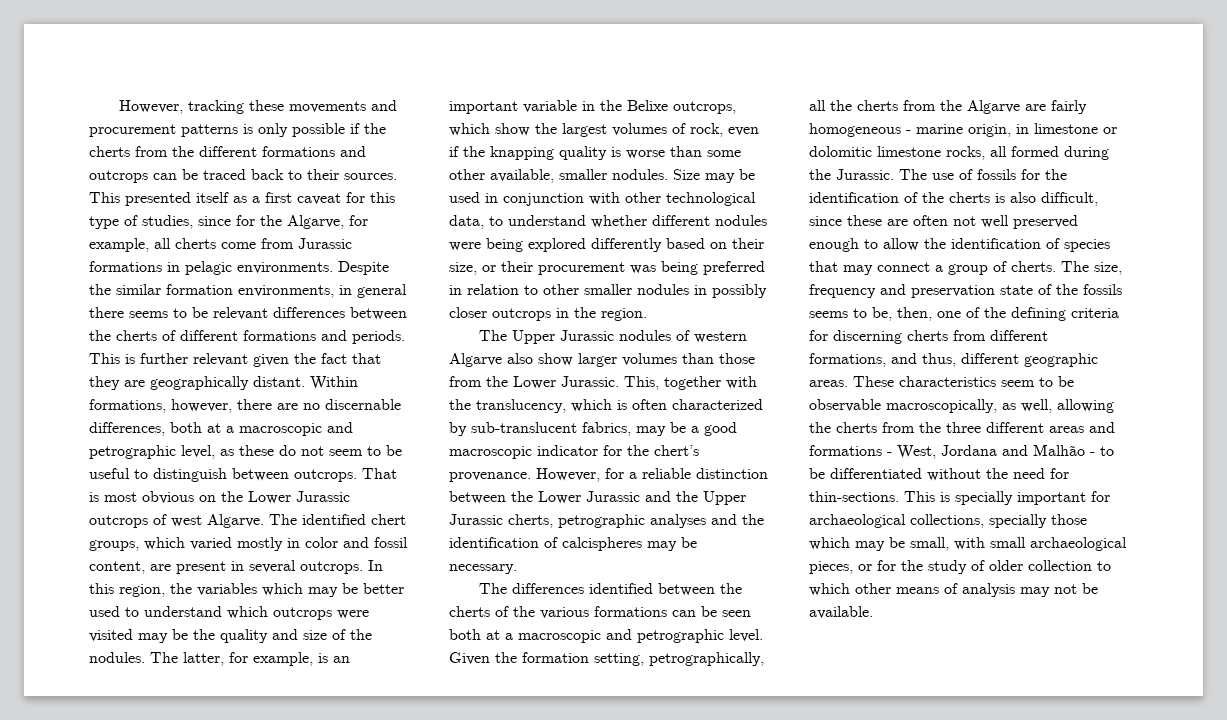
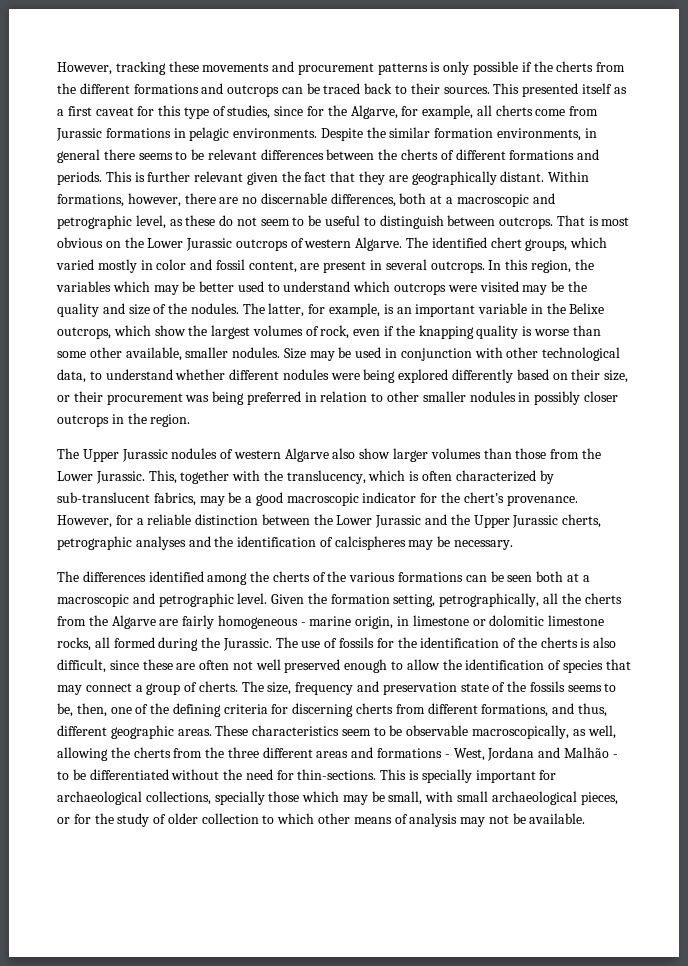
- That is most obvious on the Lower Jurassic outcrops of west Algarve.
+ That is most obvious on the Lower Jurassic outcrops of western Algarve.
- The differences identified between the cherts of the various formations can be seen both at a macroscopic and petrographic level.
+ The differences identified among the cherts of the various formations can be seen both at a macroscopic and petrographic level.

